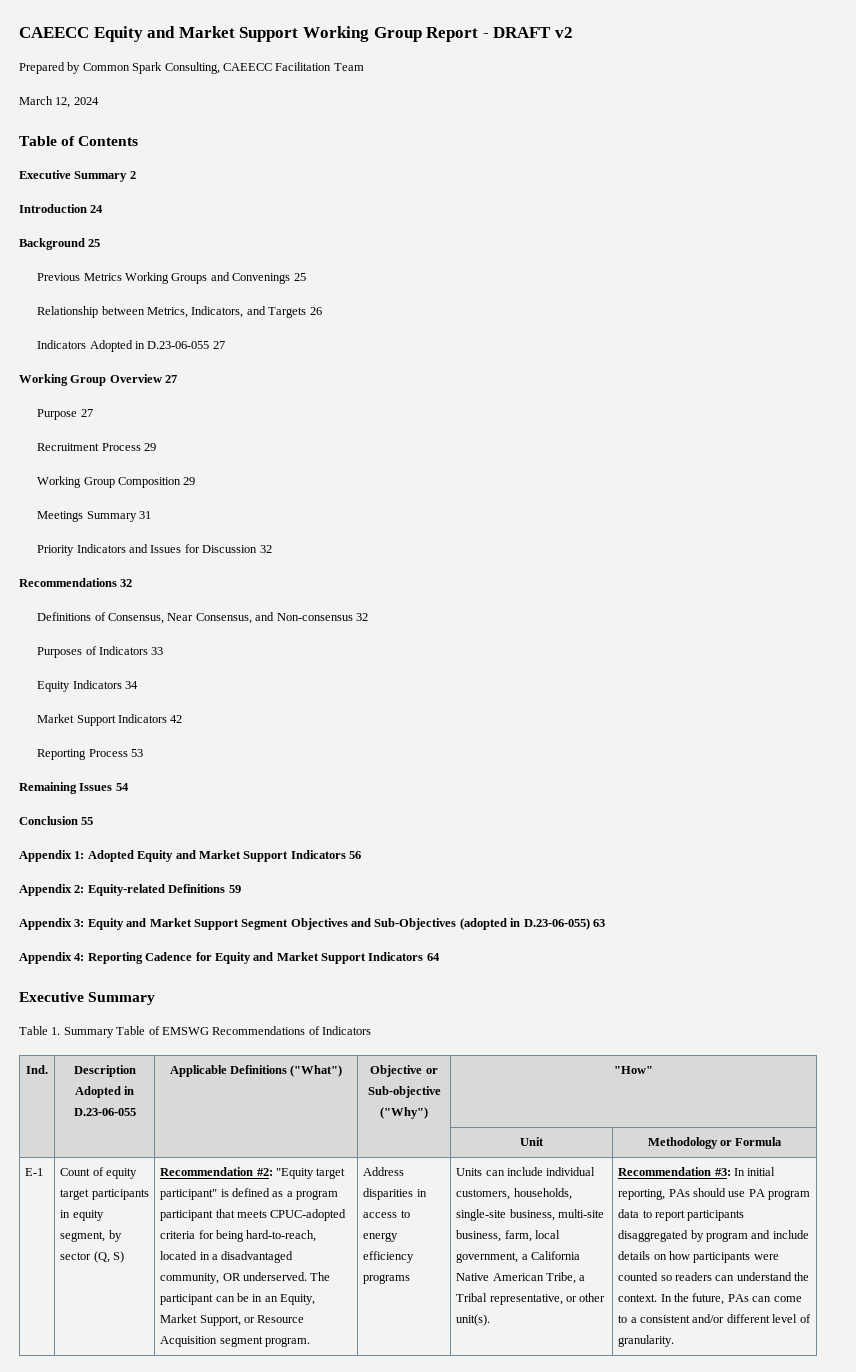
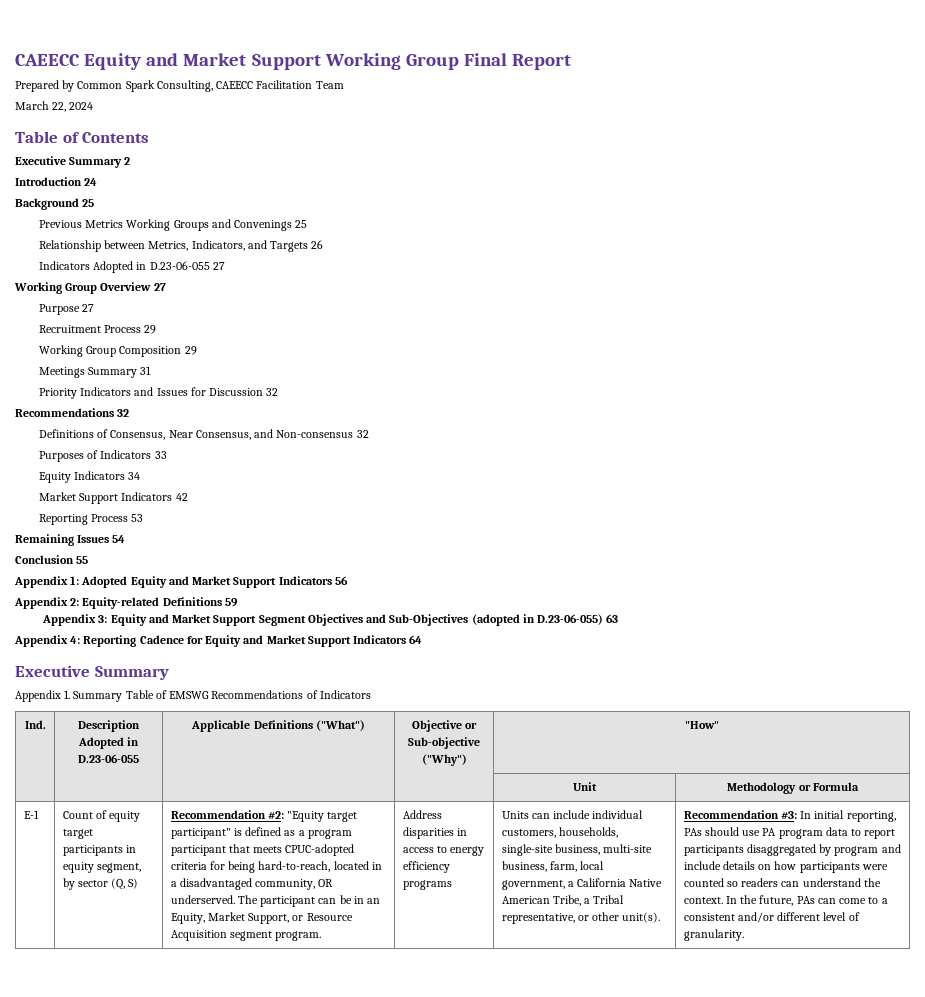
- CAEECC Equity and Market Support Working Group Report - DRAFT v2
+ CAEECC Equity and Market Support Working Group Final Report
- March 12, 2024
+ March 22, 2024
- Table 1. Summary Table of EMSWG Recommendations of Indicators
+ Appendix 1. Summary Table of EMSWG Recommendations of Indicators

